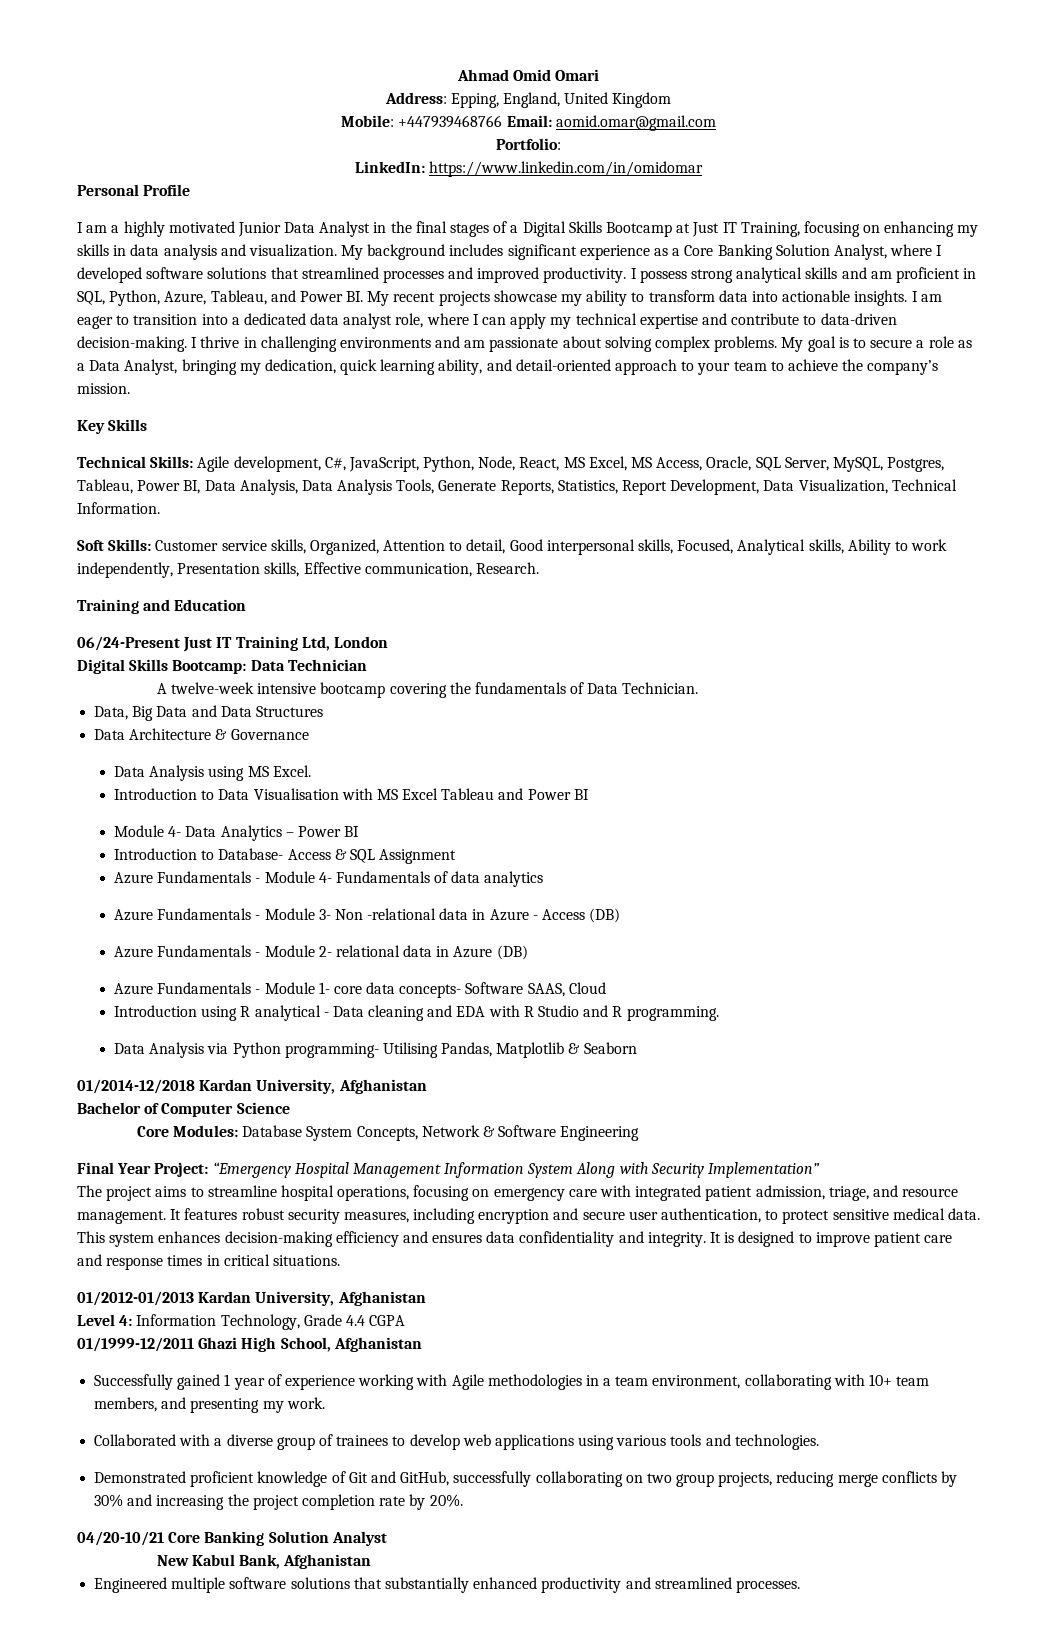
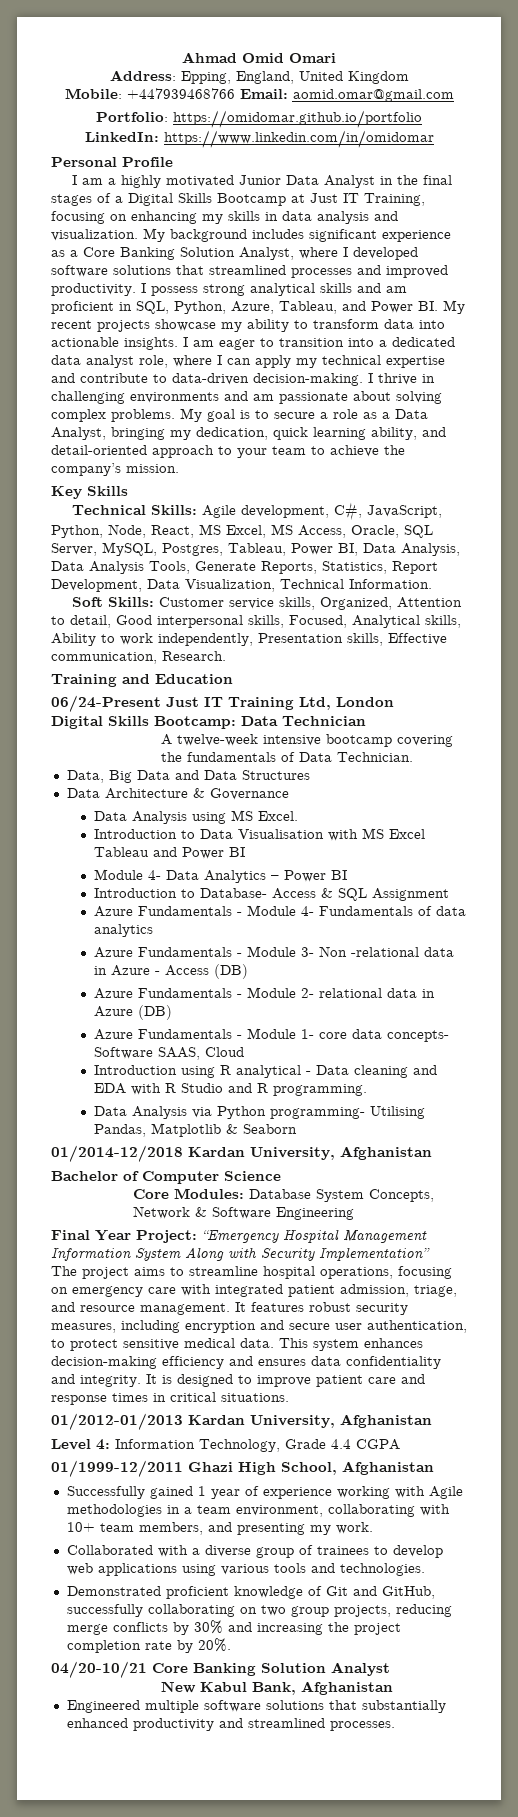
- Portfolio:
+ Portfolio: https://omidomar.github.io/portfolio

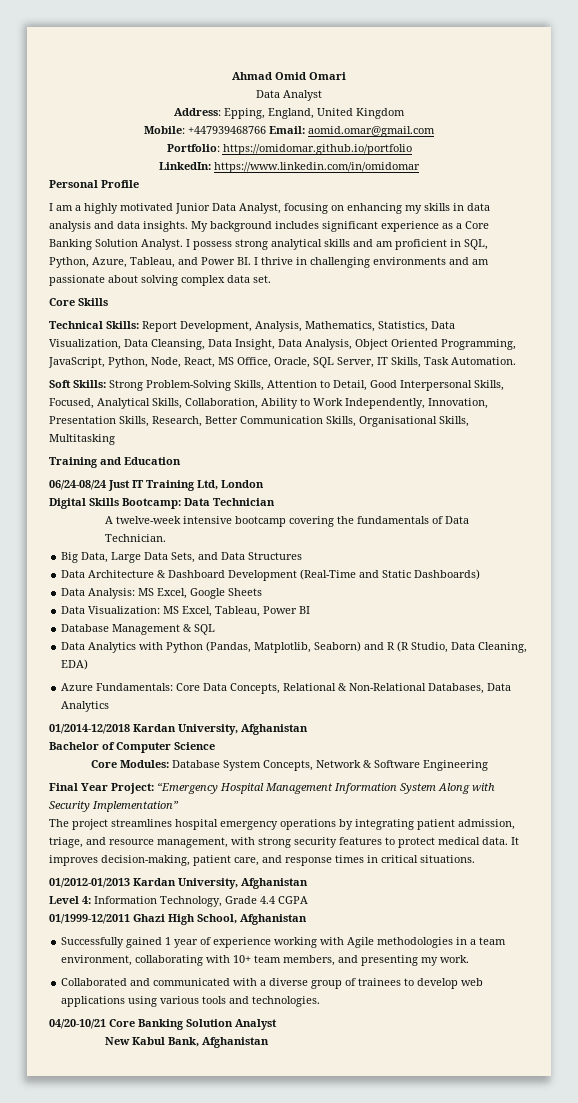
+ Data Analyst
- I am a highly motivated Junior Data Analyst in the final stages of a Digital Skills Bootcamp at Just IT Training, focusing on enhancing my skills in data analysis and visualization.
+ I am a highly motivated Junior Data Analyst, focusing on enhancing my skills in data analysis and data insights.
- My background includes significant experience as a Core Banking Solution Analyst, where I developed software solutions that streamlined processes and improved productivity.
+ My background includes significant experience as a Core Banking Solution Analyst.
- I possess strong analytical skills and am proficient in SQL, Python, Azure, Tableau, and Power BI. My recent projects showcase my ability to transform data into actionable insights. I am eager to transition into a dedicated data analyst role, where I can apply my technical expertise and contribute to data-driven decision-making. I thrive in challenging environments and am passionate about solving complex problems. My goal is to secure a role as a Data Analyst, bringing my dedication, quick learning ability, and detail-oriented approach to your team to achieve the company’s mission.
- Key Skills
- Technical Skills: Agile development, C#, JavaScript, Python, Node, React, MS Excel, MS Access, Oracle, SQL Server, MySQL, Postgres, Tableau, Power BI, Data Analysis, Data Analysis Tools, Generate Reports, Statistics, Report Development, Data Visualization, Technical Information.
- Soft Skills: Customer service skills, Organized, Attention to detail, Good interpersonal skills, Focused, Analytical skills, Ability to work independently, Presentation skills, Effective communication, Research.
+ I possess strong analytical skills and am proficient in SQL, Python, Azure, Tableau, and Power BI. I thrive in challenging environments and am passionate about solving complex data set.
+ Core Skills
+ Technical Skills: Report Development, Analysis, Mathematics, Statistics, Data Visualization, Data Cleansing, Data Insight, Data Analysis, Object Oriented Programming, JavaScript, Python, Node, React, MS Office, Oracle, SQL Server, IT Skills, Task Automation.
+ Soft Skills: Strong Problem-Solving Skills, Attention to Detail, Good Interpersonal Skills, Focused, Analytical Skills, Collaboration, Ability to Work Independently, Innovation, Presentation Skills, Research, Better Communication Skills, Organisational Skills, Multitasking
- 06/24-Present Just IT Training Ltd, London
+ 06/24-08/24 Just IT Training Ltd, London
- Data, Big Data and Data Structures
+ Big Data, Large Data Sets, and Data Structures
- Data Architecture & Governance
- Data Analysis using MS Excel.
- Introduction to Data Visualisation with MS Excel Tableau and Power BI
- Module 4- Data Analytics – Power BI
- Introduction to Database- Access & SQL Assignment
- Azure Fundamentals - Module 4- Fundamentals of data analytics
- Azure Fundamentals - Module 3- Non -relational data in Azure - Access (DB)
- Azure Fundamentals - Module 2- relational data in Azure (DB)
- Azure Fundamentals - Module 1- core data concepts- Software SAAS, Cloud
- Introduction using R analytical - Data cleaning and EDA with R Studio and R programming.
- Data Analysis via Python programming- Utilising Pandas, Matplotlib & Seaborn
+ Data Architecture & Dashboard Development (Real-Time and Static Dashboards)
+ Data Analysis: MS Excel, Google Sheets
+ Data Visualization: MS Excel, Tableau, Power BI
+ Database Management & SQL
+ Data Analytics with Python (Pandas, Matplotlib, Seaborn) and R (R Studio, Data Cleaning, EDA)
+ Azure Fundamentals: Core Data Concepts, Relational & Non-Relational Databases, Data Analytics
- The project aims to streamline hospital operations, focusing on emergency care with integrated patient admission, triage, and resource management. It features robust security measures, including encryption and secure user authentication, to protect sensitive medical data.
+ The project streamlines hospital emergency operations by integrating patient admission, triage, and resource management, with strong security features to protect medical data.
- This system enhances decision-making efficiency and ensures data confidentiality and integrity. It is designed to improve patient care and response times in critical situations.
+ It improves decision-making, patient care, and response times in critical situations.
- Collaborated with a diverse group of trainees to develop web applications using various tools and technologies.
+ Collaborated and communicated with a diverse group of trainees to develop web applications using various tools and technologies.
- Demonstrated proficient knowledge of Git and GitHub, successfully collaborating on two group projects, reducing merge conflicts by 30% and increasing the project completion rate by 20%.
- Engineered multiple software solutions that substantially enhanced productivity and streamlined processes.

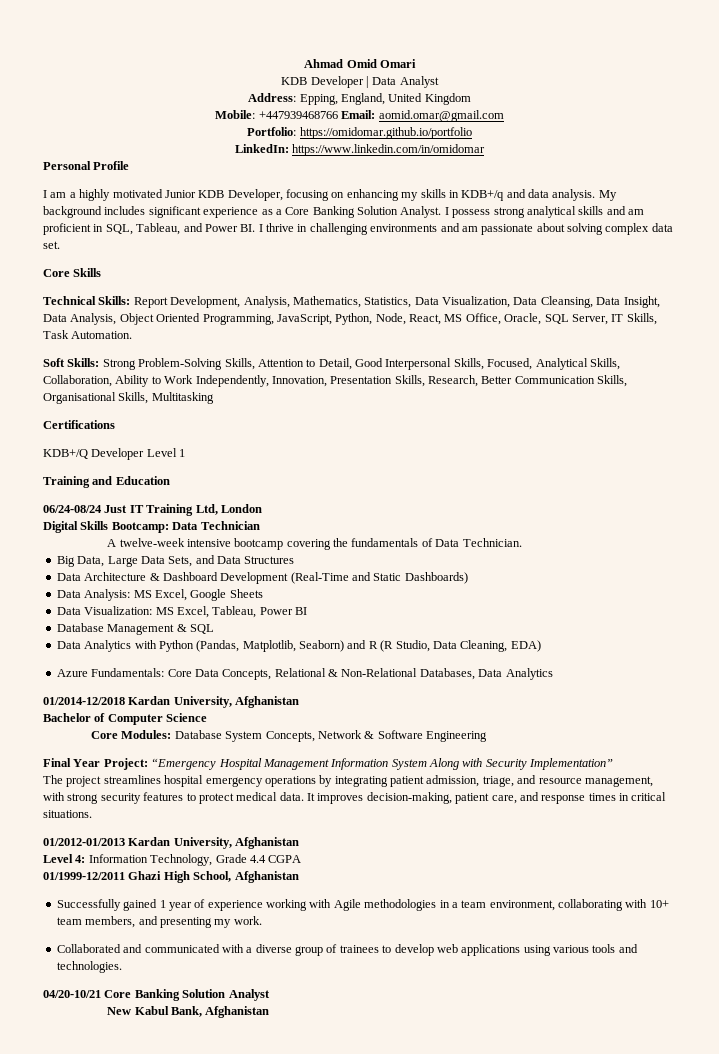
- Data Analyst
+ KDB Developer | Data Analyst
- I am a highly motivated Junior Data Analyst, focusing on enhancing my skills in data analysis and data insights.
+ I am a highly motivated Junior KDB Developer, focusing on enhancing my skills in KDB+/q and data analysis.
- I possess strong analytical skills and am proficient in SQL, Python, Azure, Tableau, and Power BI. I thrive in challenging environments and am passionate about solving complex data set.
+ I possess strong analytical skills and am proficient in SQL, Tableau, and Power BI. I thrive in challenging environments and am passionate about solving complex data set.
+ Certifications
+ KDB+/Q Developer Level 1

